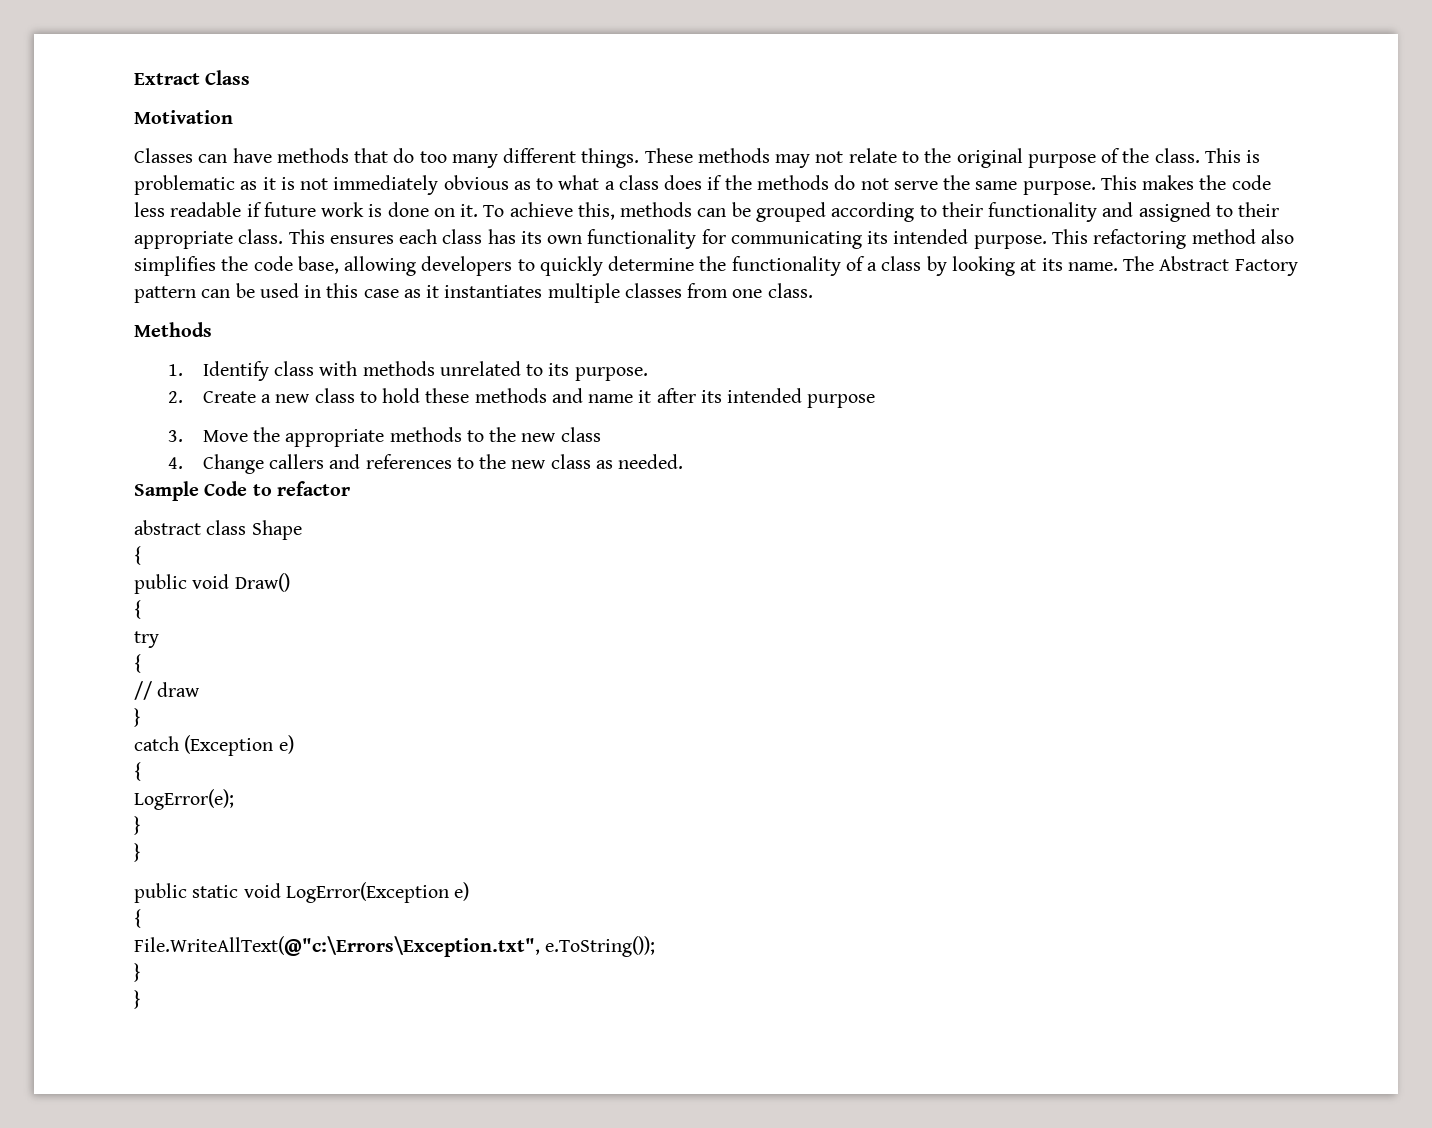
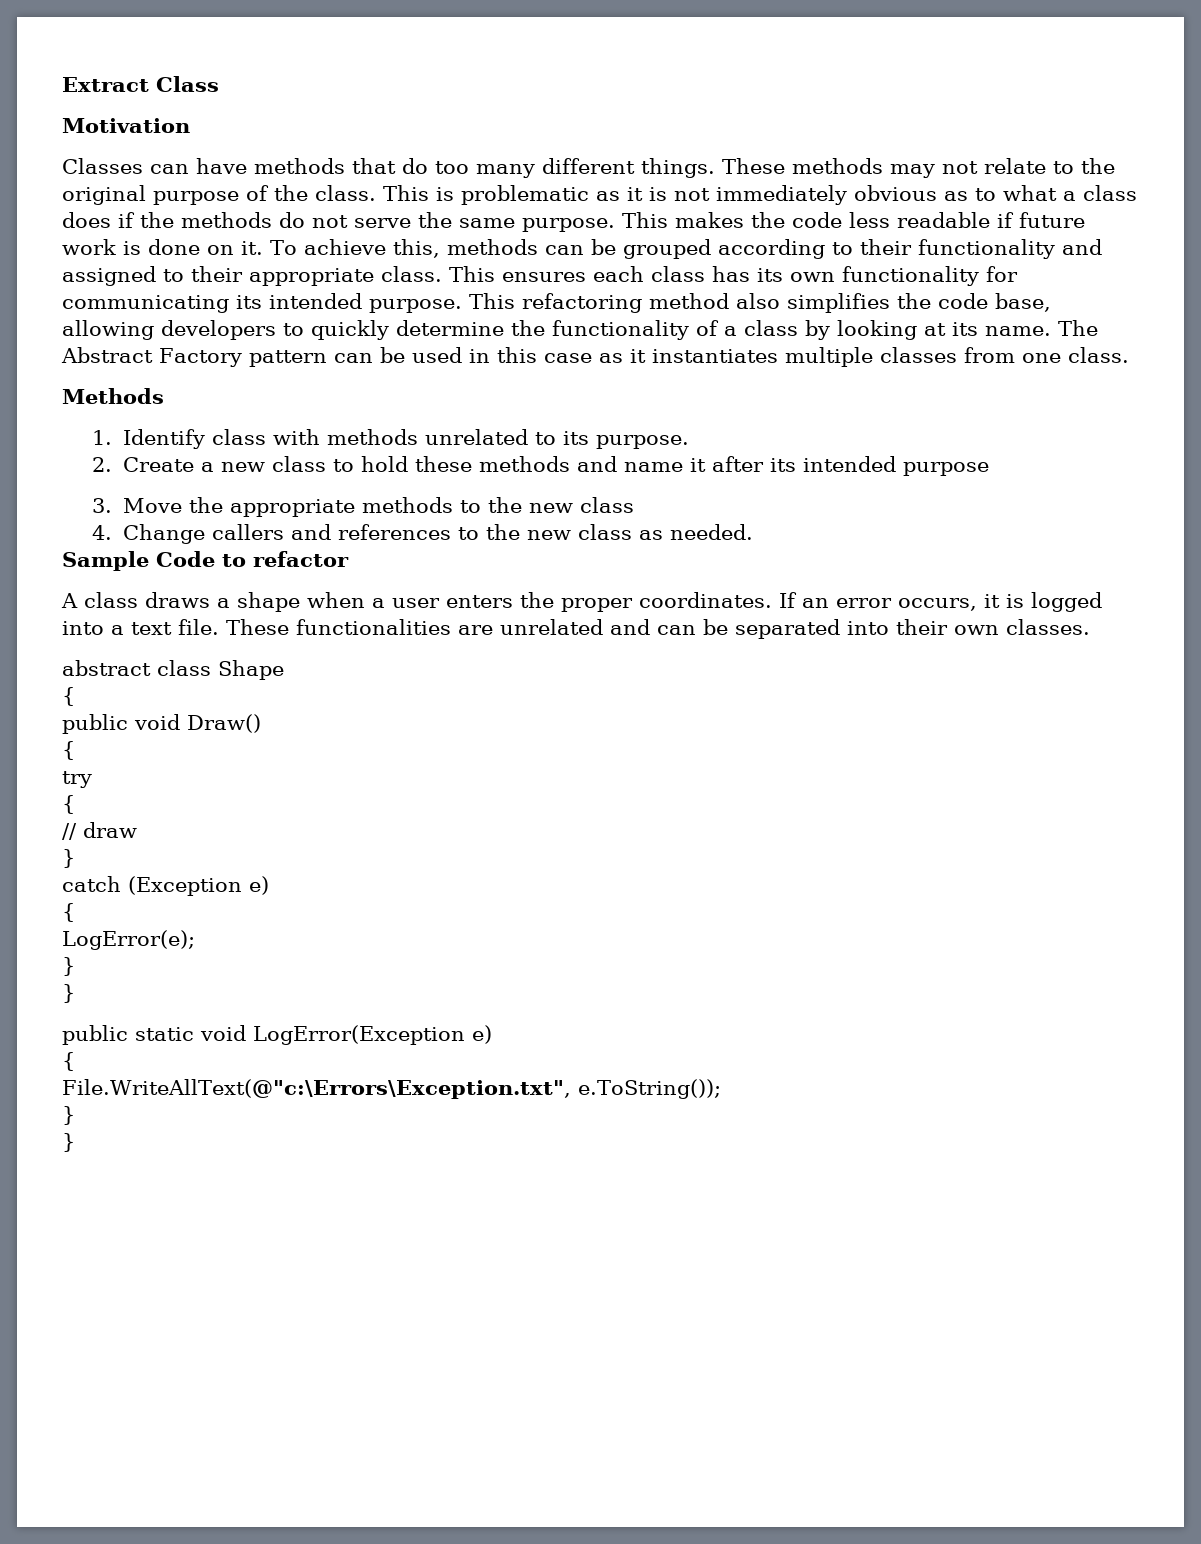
+ A class draws a shape when a user enters the proper coordinates. If an error occurs, it is logged into a text file. These functionalities are unrelated and can be separated into their own classes.

